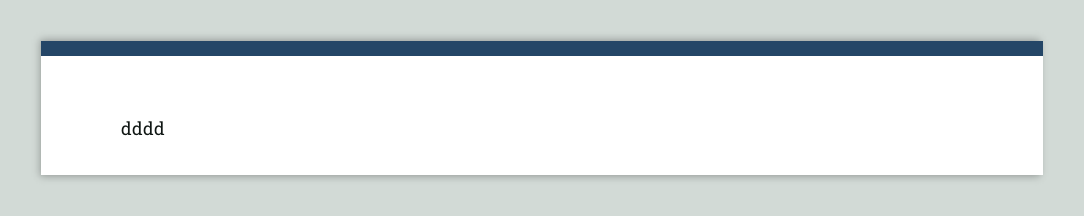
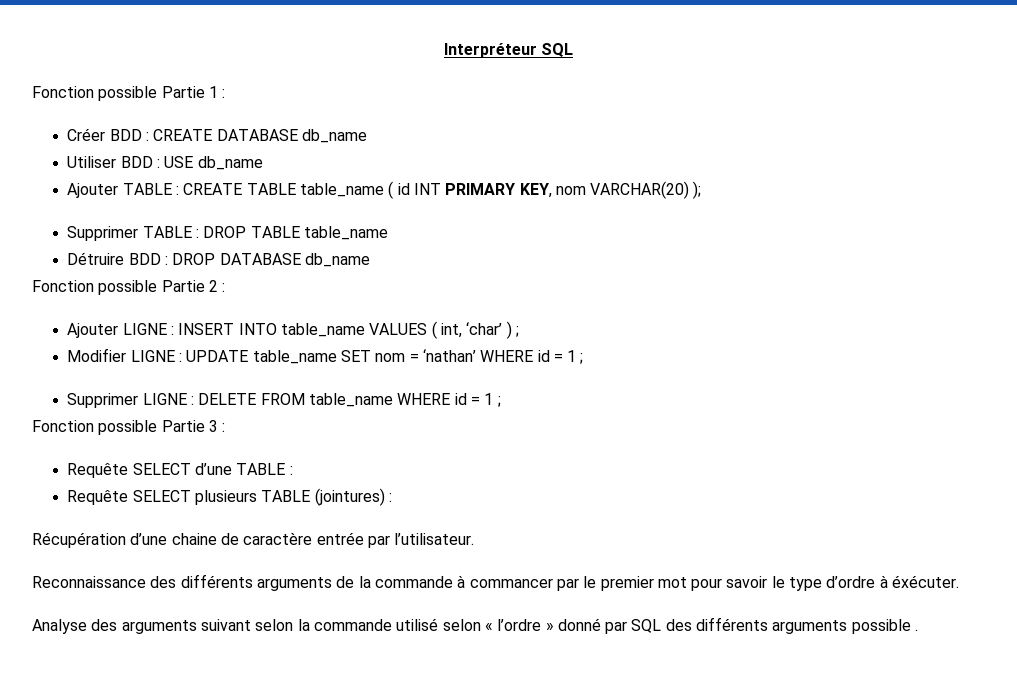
- dddd
+ Interpréteur SQL
+ Fonction possible Partie 1 :
+ Créer BDD : CREATE DATABASE db_name
+ Utiliser BDD : USE db_name
+ Ajouter TABLE : CREATE TABLE table_name ( id INT PRIMARY KEY, nom VARCHAR(20) );
+ Supprimer TABLE : DROP TABLE table_name
+ Détruire BDD : DROP DATABASE db_name
+ Fonction possible Partie 2 :
+ Ajouter LIGNE : INSERT INTO table_name VALUES ( int, ‘char’ ) ;
+ Modifier LIGNE : UPDATE table_name SET nom = ‘nathan’ WHERE id = 1 ;
+ Supprimer LIGNE : DELETE FROM table_name WHERE id = 1 ;
+ Fonction possible Partie 3 :
+ Requête SELECT d’une TABLE :
+ Requête SELECT plusieurs TABLE (jointures) :
+ Récupération d’une chaine de caractère entrée par l’utilisateur.
+ Reconnaissance des différents arguments de la commande à commancer par le premier mot pour savoir le type d’ordre à éxécuter.
+ Analyse des arguments suivant selon la commande utilisé selon « l’ordre » donné par SQL des différents arguments possible .

